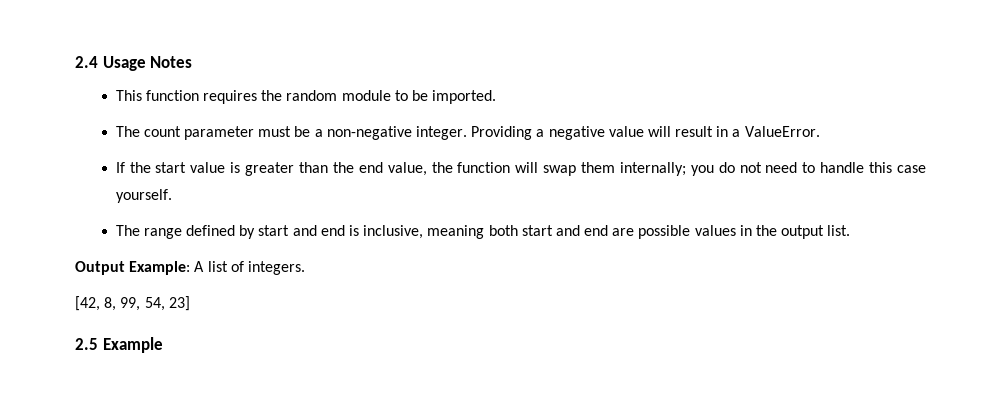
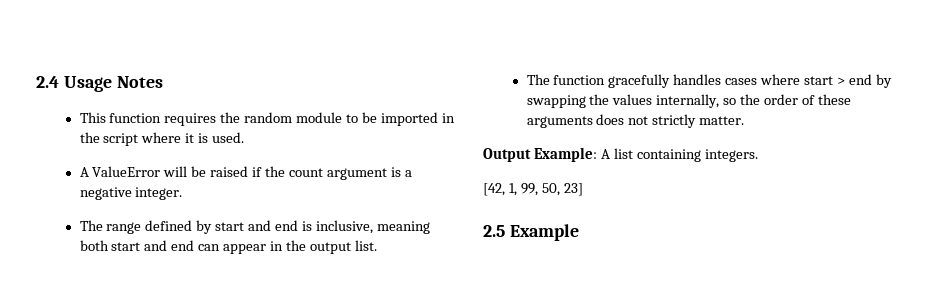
- This function requires the random module to be imported.
- The count parameter must be a non-negative integer. Providing a negative value will result in a ValueError.
- If the start value is greater than the end value, the function will swap them internally; you do not need to handle this case yourself.
+ This function requires the random module to be imported in the script where it is used.
+ A ValueError will be raised if the count argument is a negative integer.
- The range defined by start and end is inclusive, meaning both start and end are possible values in the output list.
+ The range defined by start and end is inclusive, meaning both start and end can appear in the output list.
+ The function gracefully handles cases where start > end by swapping the values internally, so the order of these arguments does not strictly matter.
- Output Example: A list of integers.
+ Output Example: A list containing integers.
- [42, 8, 99, 54, 23]
+ [42, 1, 99, 50, 23]

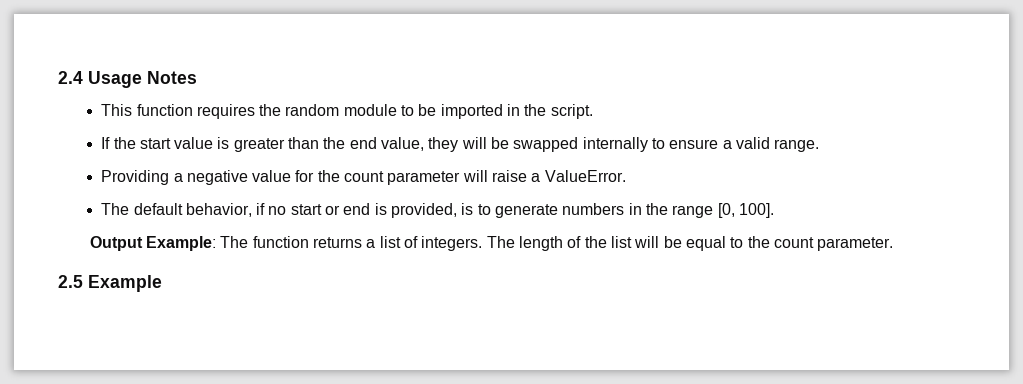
- This function requires the random module to be imported in the script where it is used.
- A ValueError will be raised if the count argument is a negative integer.
- The range defined by start and end is inclusive, meaning both start and end can appear in the output list.
- The function gracefully handles cases where start > end by swapping the values internally, so the order of these arguments does not strictly matter.
- Output Example: A list containing integers.
- [42, 1, 99, 50, 23]
+ This function requires the random module to be imported in the script.
+ If the start value is greater than the end value, they will be swapped internally to ensure a valid range.
+ Providing a negative value for the count parameter will raise a ValueError.
+ The default behavior, if no start or end is provided, is to generate numbers in the range [0, 100].
+ Output Example: The function returns a list of integers. The length of the list will be equal to the count parameter.

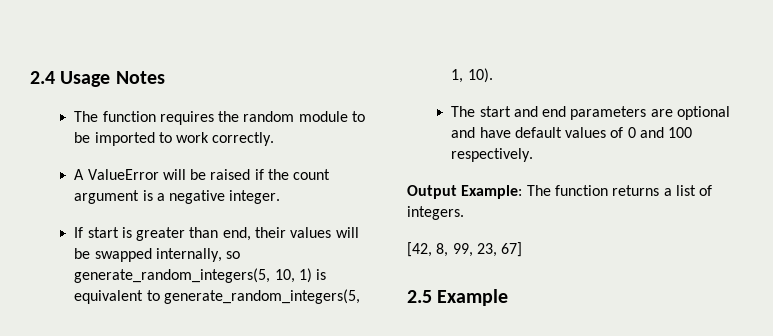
- This function requires the random module to be imported in the script.
- If the start value is greater than the end value, they will be swapped internally to ensure a valid range.
- Providing a negative value for the count parameter will raise a ValueError.
- The default behavior, if no start or end is provided, is to generate numbers in the range [0, 100].
+ The function requires the random module to be imported to work correctly.
+ A ValueError will be raised if the count argument is a negative integer.
+ If start is greater than end, their values will be swapped internally, so generate_random_integers(5, 10, 1) is equivalent to generate_random_integers(5, 1, 10).
+ The start and end parameters are optional and have default values of 0 and 100 respectively.
- Output Example: The function returns a list of integers. The length of the list will be equal to the count parameter.
+ Output Example: The function returns a list of integers.
+ [42, 8, 99, 23, 67]

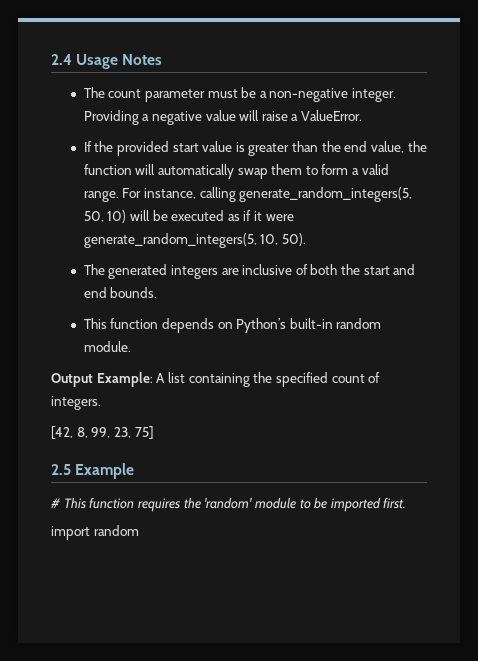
- The function requires the random module to be imported to work correctly.
- A ValueError will be raised if the count argument is a negative integer.
- If start is greater than end, their values will be swapped internally, so generate_random_integers(5, 10, 1) is equivalent to generate_random_integers(5, 1, 10).
- The start and end parameters are optional and have default values of 0 and 100 respectively.
- Output Example: The function returns a list of integers.
+ The count parameter must be a non-negative integer. Providing a negative value will raise a ValueError.
+ If the provided start value is greater than the end value, the function will automatically swap them to form a valid range. For instance, calling generate_random_integers(5, 50, 10) will be executed as if it were generate_random_integers(5, 10, 50).
+ The generated integers are inclusive of both the start and end bounds.
+ This function depends on Python’s built-in random module.
+ Output Example: A list containing the specified count of integers.
- [42, 8, 99, 23, 67]
+ [42, 8, 99, 23, 75]
+ # This function requires the 'random' module to be imported first.
+ import random

